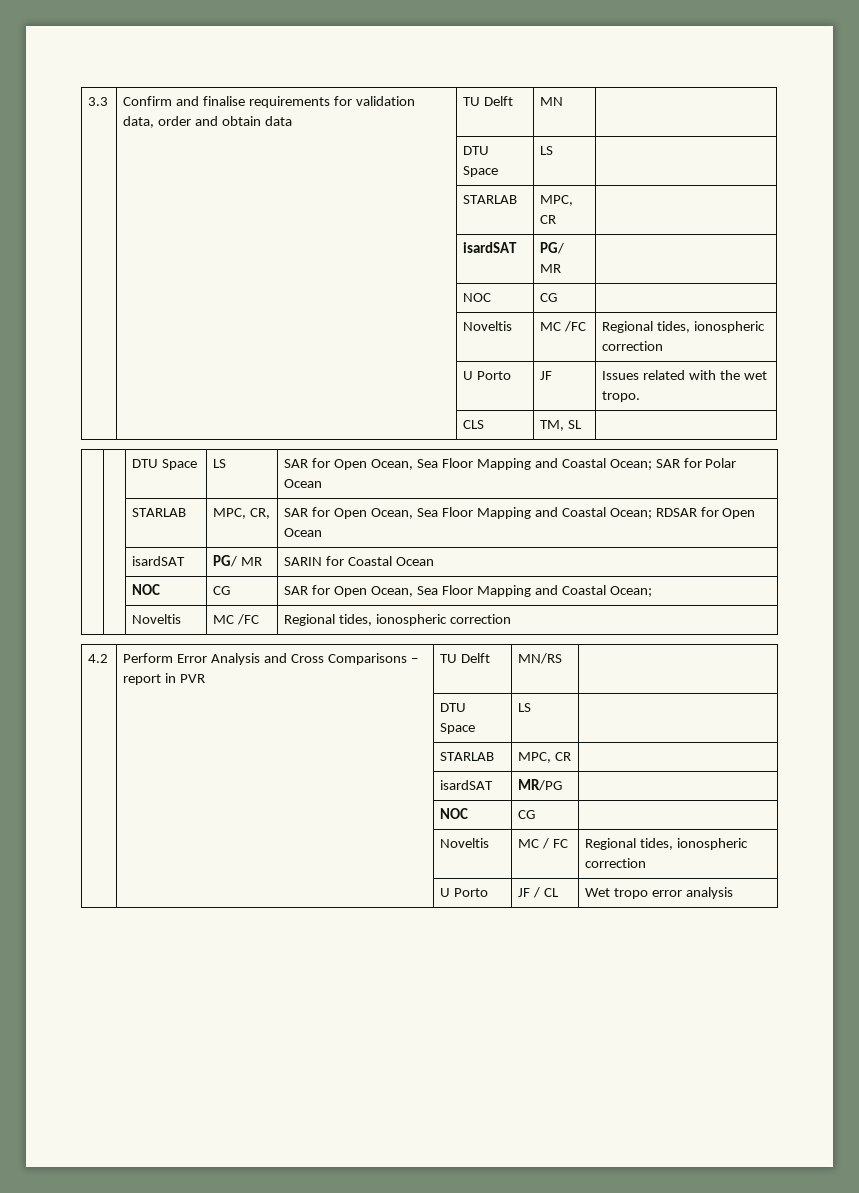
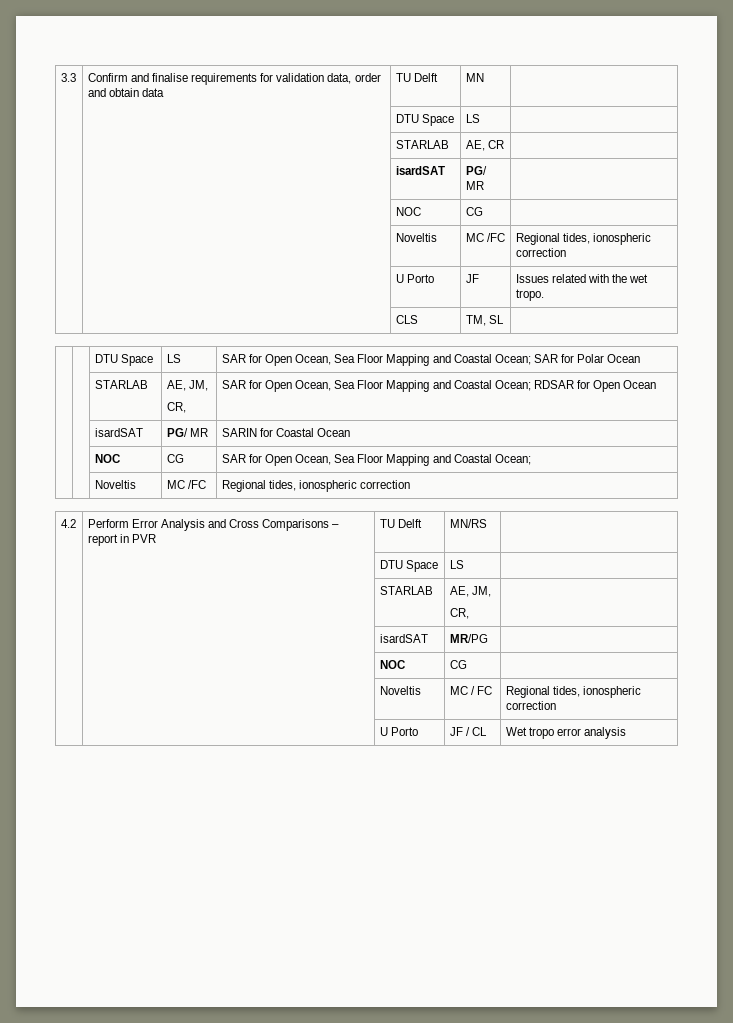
  3.3 | Confirm and finalise requirements for validation data, order and obtain data | TU Delft | MN |
  | | DTU Space | LS |
- | | STARLAB | MPC, CR |
+ | | STARLAB | AE, CR |
  | | DTU Space | LS | SAR for Open Ocean, Sea Floor Mapping and Coastal Ocean; SAR for Polar Ocean
- | | STARLAB | MPC, CR, | SAR for Open Ocean, Sea Floor Mapping and Coastal Ocean; RDSAR for Open Ocean
+ | | STARLAB | AE, JM,
+ CR, | SAR for Open Ocean, Sea Floor Mapping and Coastal Ocean; RDSAR for Open Ocean
  4.2 | Perform Error Analysis and Cross Comparisons – report in PVR | TU Delft | MN/RS |
  | | DTU Space | LS |
- | | STARLAB | MPC, CR |
+ | | STARLAB | AE, JM,
+ CR, |

